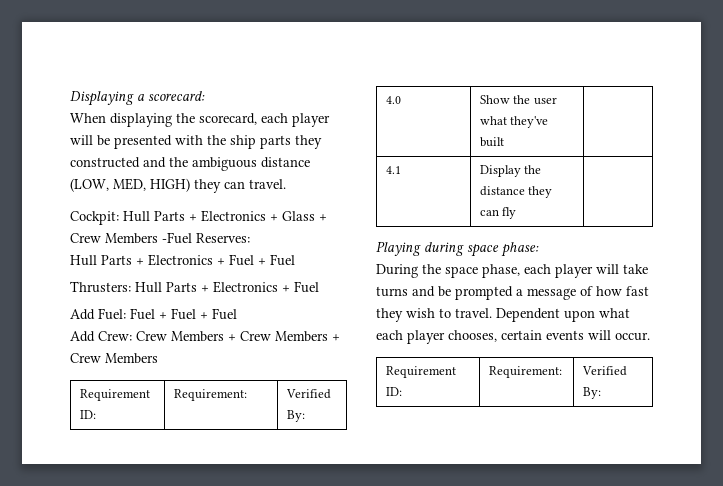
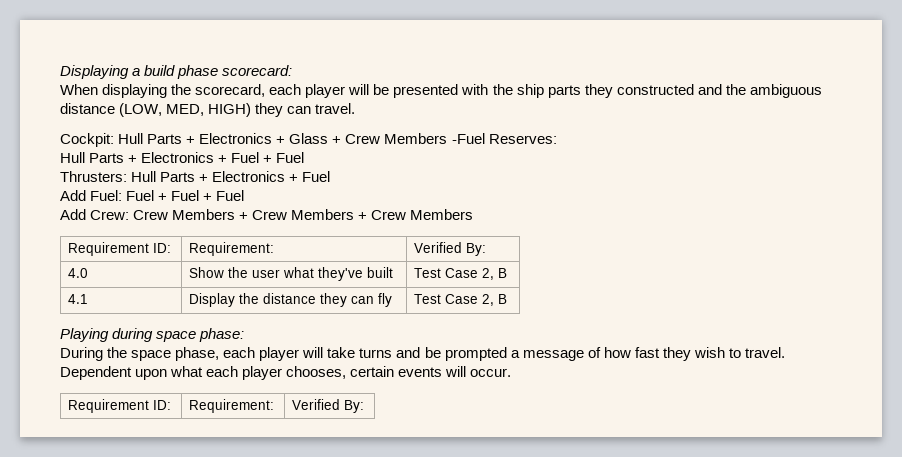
- Displaying a scorecard:
+ Displaying a build phase scorecard:
- 4.0 | Show the user what they've built |
+ 4.0 | Show the user what they've built | Test Case 2, B
- 4.1 | Display the distance they can fly |
+ 4.1 | Display the distance they can fly | Test Case 2, B

